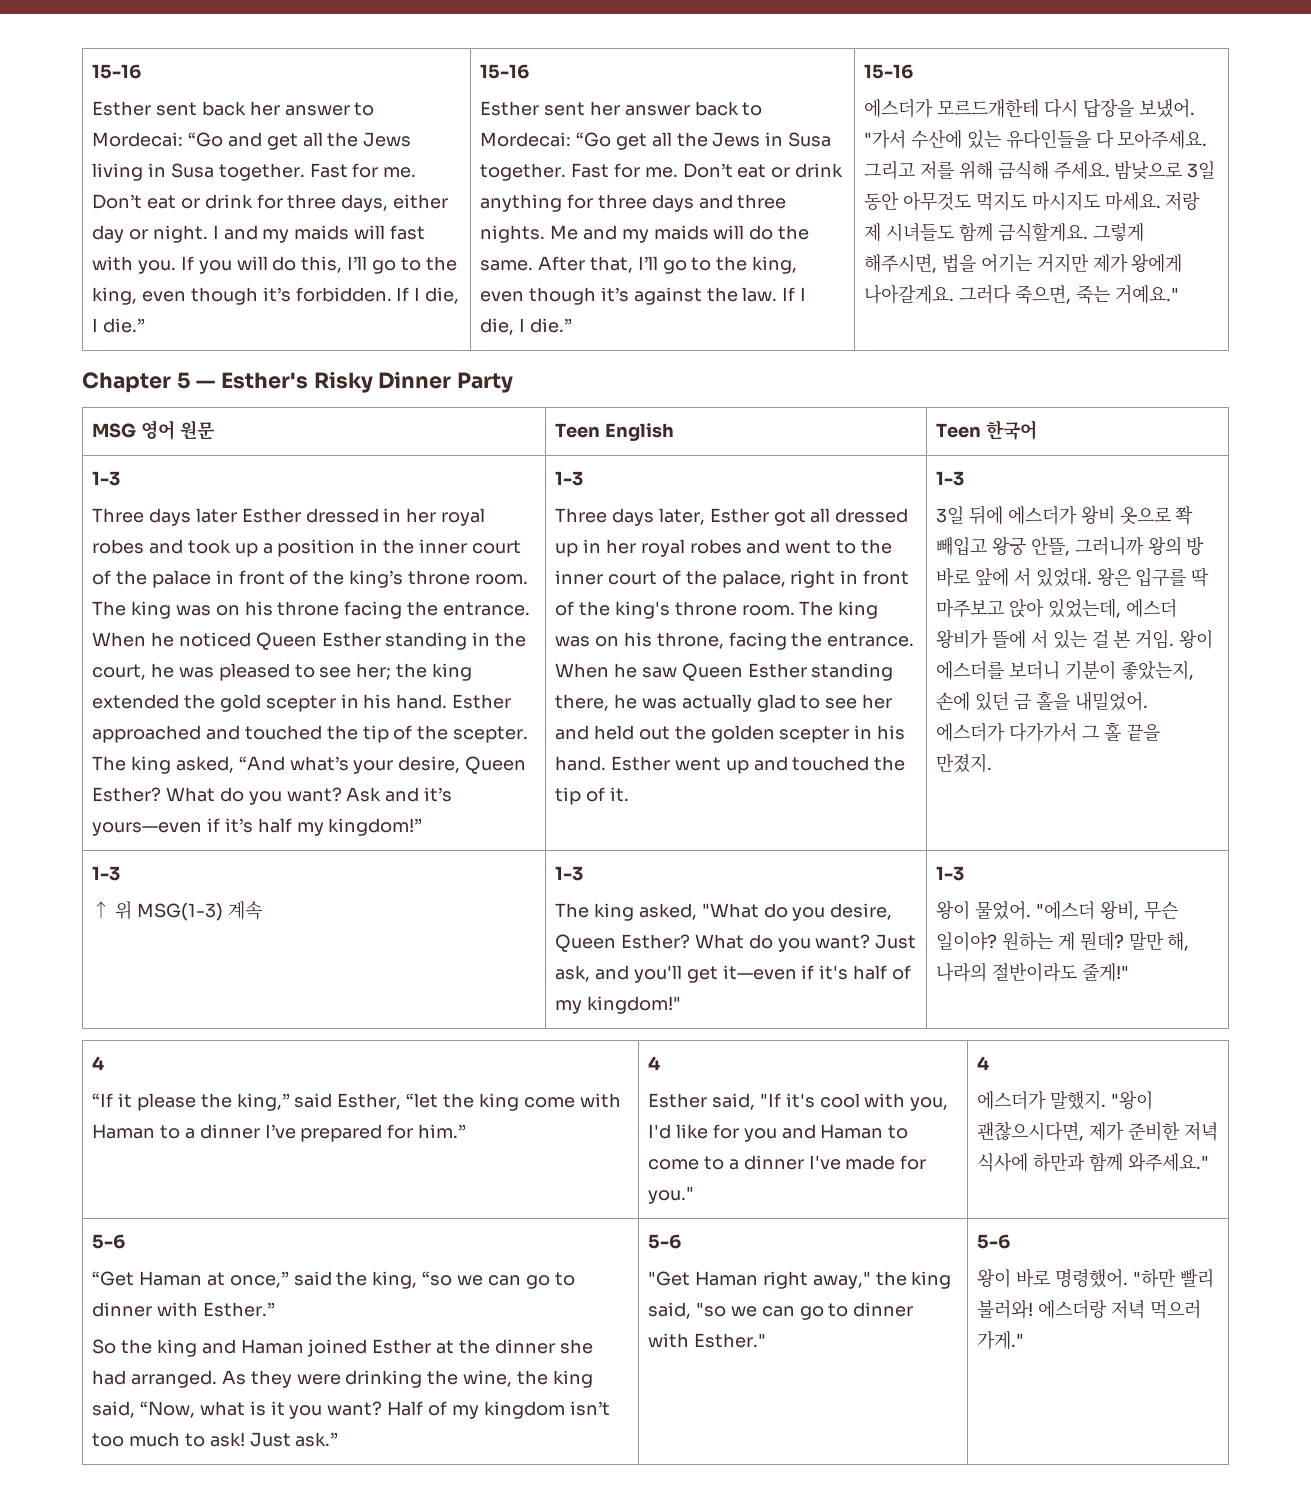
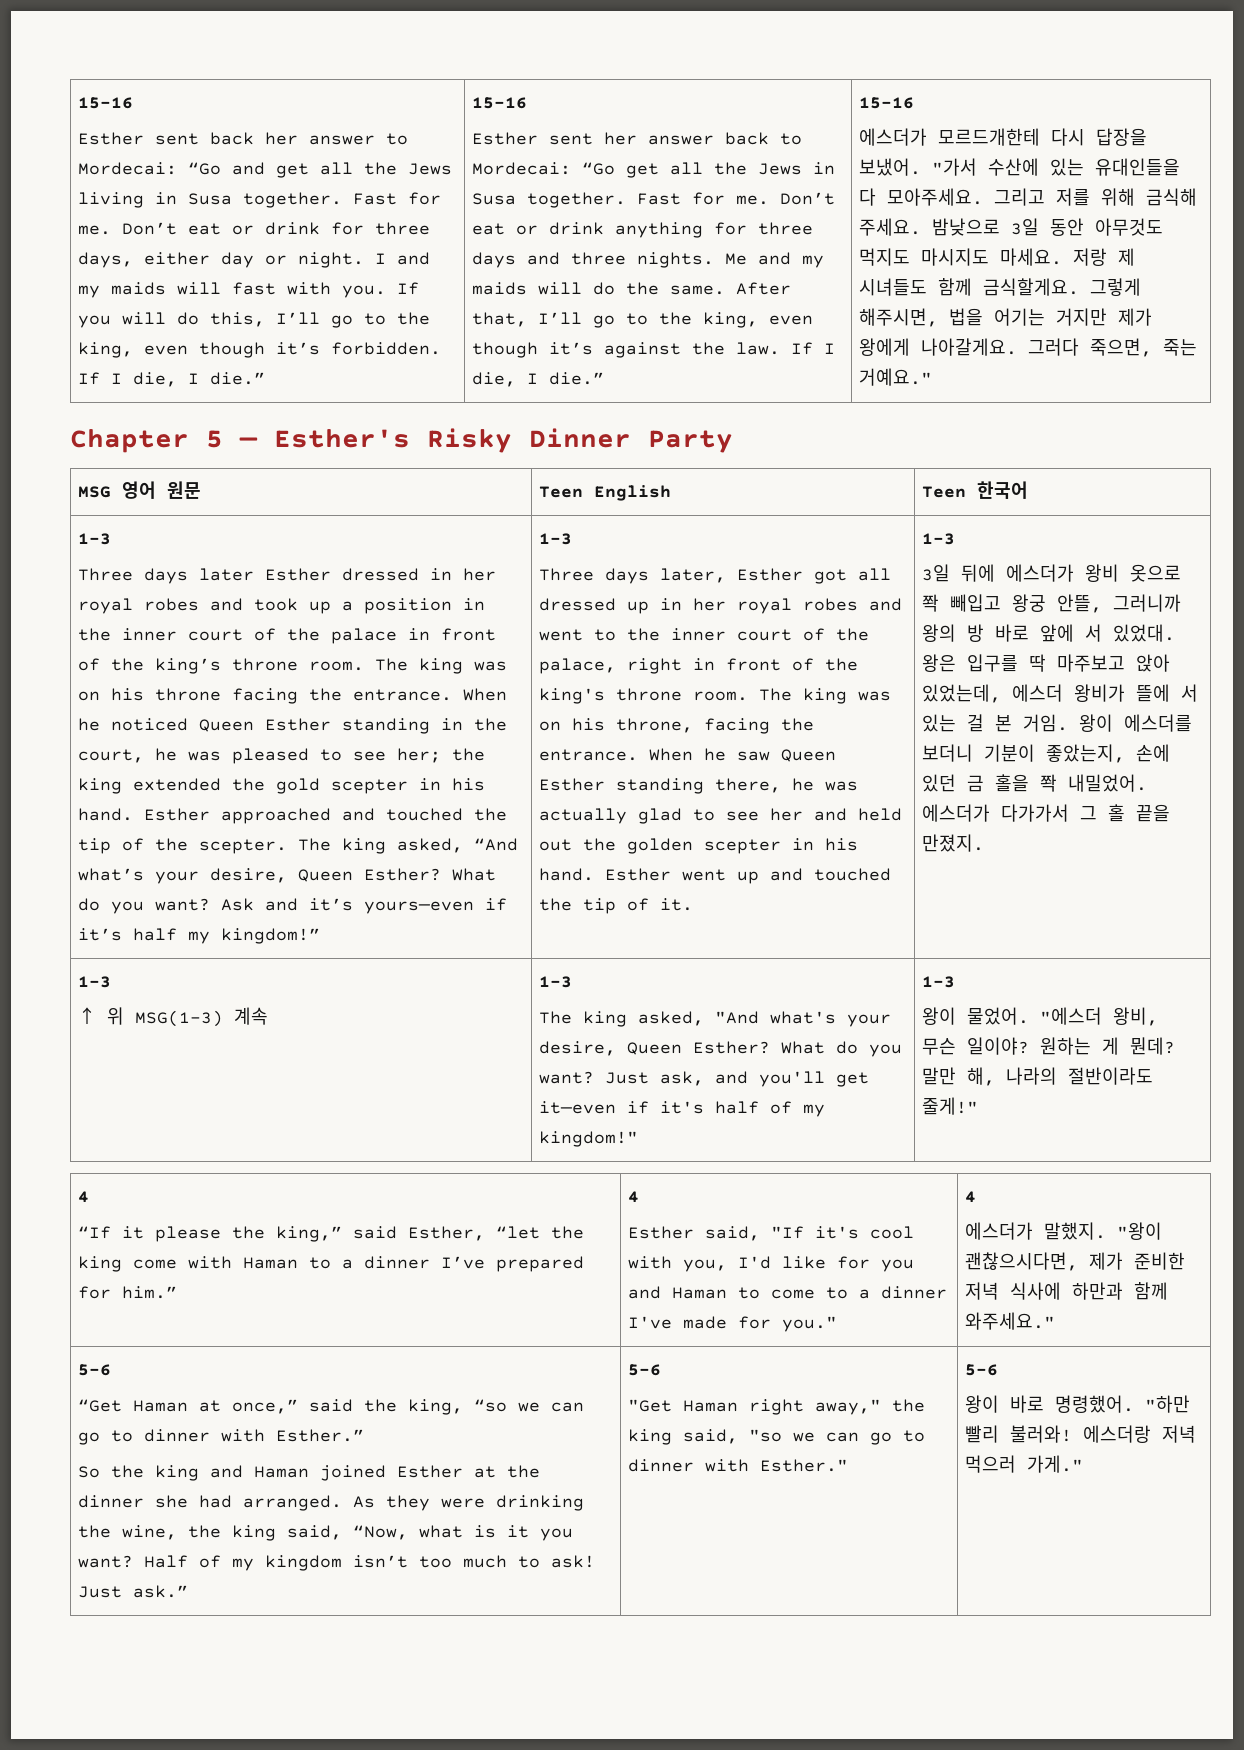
- "가서 수산에 있는 유다인들을 다 모아주세요.
+ "가서 수산에 있는 유대인들을 다 모아주세요.
- 왕이 에스더를 보더니 기분이 좋았는지, 손에 있던 금 홀을 내밀었어.
+ 왕이 에스더를 보더니 기분이 좋았는지, 손에 있던 금 홀을 쫙 내밀었어.
  ↑ 위 MSG(1-3) 계속 | 1-3
- The king asked, "What do you desire, Queen Esther?
+ The king asked, "And what's your desire, Queen Esther?

